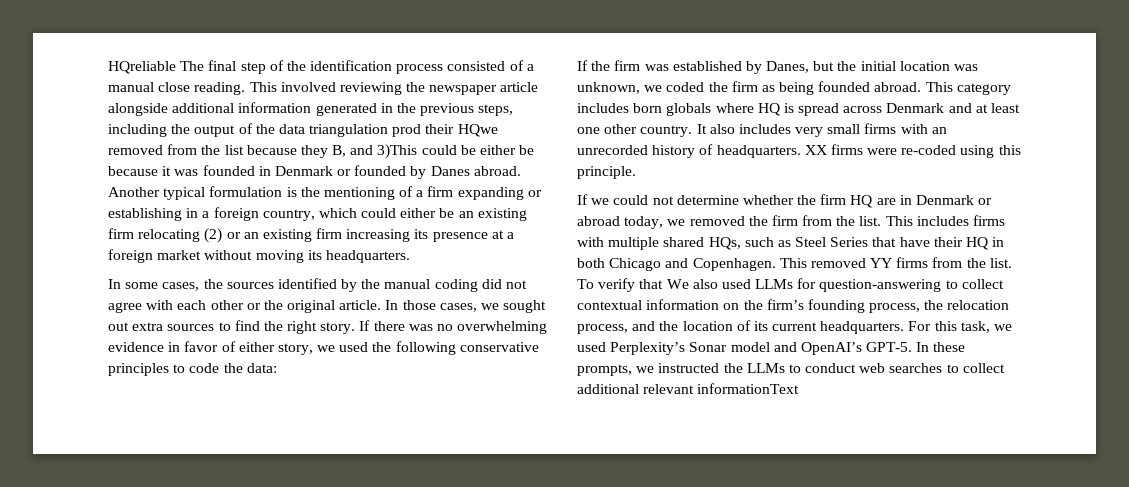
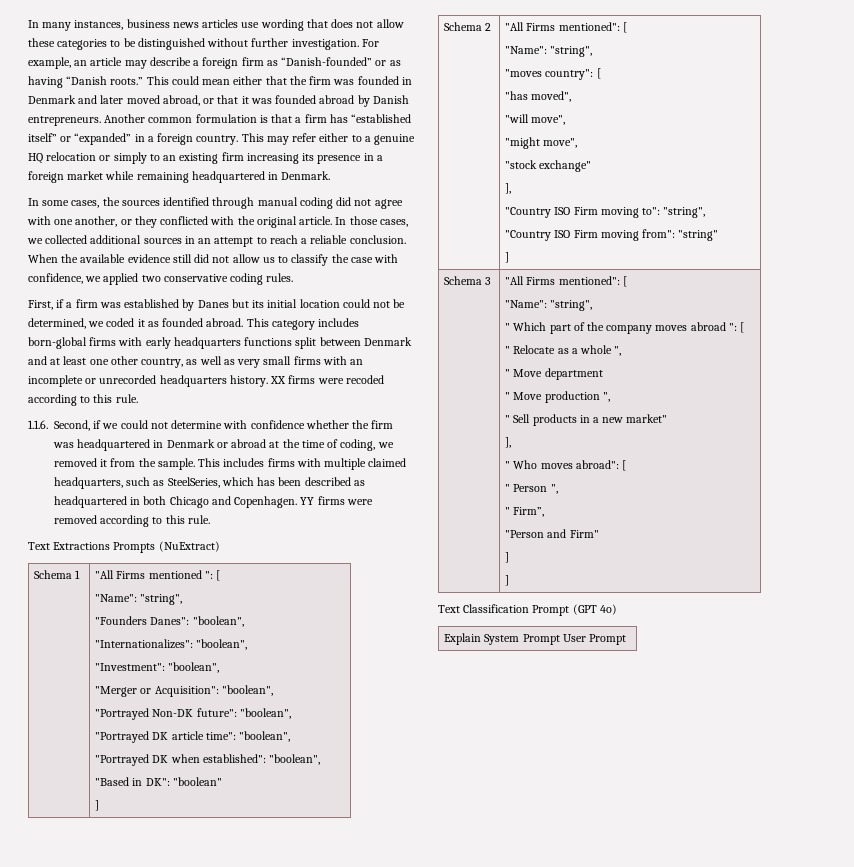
- HQreliable The final step of the identification process consisted of a manual close reading. This involved reviewing the newspaper article alongside additional information generated in the previous steps, including the output of the data triangulation prod their HQwe removed from the list because they B, and 3)This could be either be because it was founded in Denmark or founded by Danes abroad. Another typical formulation is the mentioning of a firm expanding or establishing in a foreign country, which could either be an existing firm relocating (2) or an existing firm increasing its presence at a foreign market without moving its headquarters.
+ In many instances, business news articles use wording that does not allow these categories to be distinguished without further investigation. For example, an article may describe a foreign firm as “Danish-founded” or as having “Danish roots.” This could mean either that the firm was founded in Denmark and later moved abroad, or that it was founded abroad by Danish entrepreneurs. Another common formulation is that a firm has “established itself” or “expanded” in a foreign country. This may refer either to a genuine HQ relocation or simply to an existing firm increasing its presence in a foreign market while remaining headquartered in Denmark.
- In some cases, the sources identified by the manual coding did not agree with each other or the original article.
+ In some cases, the sources identified through manual coding did not agree with one another, or they conflicted with the original article.
- In those cases, we sought out extra sources to find the right story. If there was no overwhelming evidence in favor of either story, we used the following conservative principles to code the data:
- If the firm was established by Danes, but the initial location was unknown, we coded the firm as being founded abroad.
+ In those cases, we collected additional sources in an attempt to reach a reliable conclusion. When the available evidence still did not allow us to classify the case with confidence, we applied two conservative coding rules.
+ First, if a firm was established by Danes but its initial location could not be determined, we coded it as founded abroad.
- This category includes born globals where HQ is spread across Denmark and at least one other country. It also includes very small firms with an unrecorded history of headquarters. XX firms were re-coded using this principle.
- If we could not determine whether the firm HQ are in Denmark or abroad today, we removed the firm from the list.
+ This category includes born-global firms with early headquarters functions split between Denmark and at least one other country, as well as very small firms with an incomplete or unrecorded headquarters history. XX firms were recoded according to this rule.
+ 1.1.6. Second, if we could not determine with confidence whether the firm was headquartered in Denmark or abroad at the time of coding, we removed it from the sample.
- This includes firms with multiple shared HQs, such as Steel Series that have their HQ in both Chicago and Copenhagen.
+ This includes firms with multiple claimed headquarters, such as SteelSeries, which has been described as headquartered in both Chicago and Copenhagen.
- This removed YY firms from the list. To verify that We also used LLMs for question-answering to collect contextual information on the firm’s founding process, the relocation process, and the location of its current headquarters. For this task, we used Perplexity’s Sonar model and OpenAI’s GPT-5. In these prompts, we instructed the LLMs to conduct web searches to collect additional relevant informationText
+ YY firms were removed according to this rule.
+ Text Extractions Prompts (NuExtract)
+ Schema 1 | "All Firms mentioned ": [
+ "Name": "string",
+ "Founders Danes": "boolean",
+ "Internationalizes": "boolean",
+ "Investment": "boolean",
+ "Merger or Acquisition": "boolean",
+ "Portrayed Non-DK future": "boolean",
+ "Portrayed DK article time": "boolean",
+ "Portrayed DK when established": "boolean",
+ "Based in DK": "boolean"
+ ]
+ Schema 2 | "All Firms mentioned": [
+ "Name": "string",
+ "moves country": [
+ "has moved",
+ "will move",
+ "might move",
+ "stock exchange"
+ ],
+ "Country ISO Firm moving to": "string",
+ "Country ISO Firm moving from": "string"
+ ]
+ Schema 3 | "All Firms mentioned": [
+ "Name": "string",
+ " Which part of the company moves abroad ": [
+ " Relocate as a whole ",
+ " Move department
+ " Move production ",
+ " Sell products in a new market"
+ ],
+ " Who moves abroad": [
+ " Person ",
+ " Firm”,
+ "Person and Firm"
+ ]
+ ]
+ Text Classification Prompt (GPT 4o)
+ Explain System Prompt User Prompt

